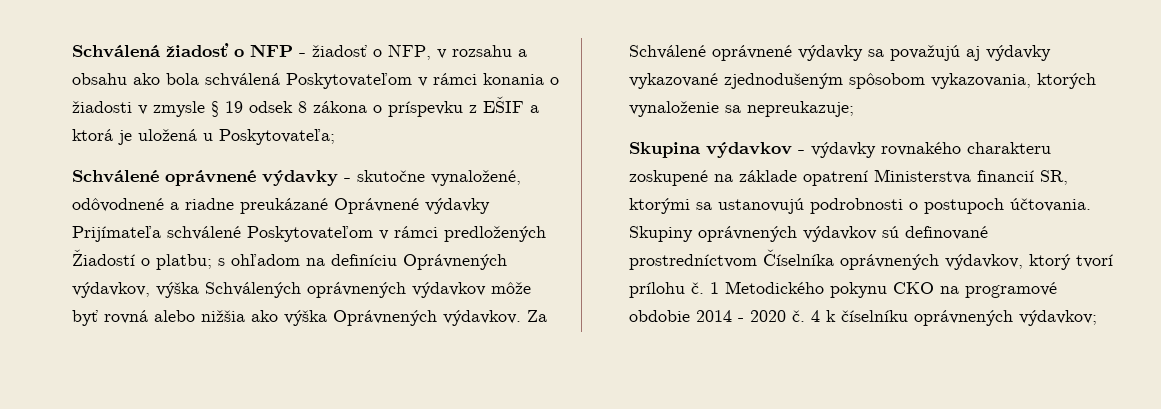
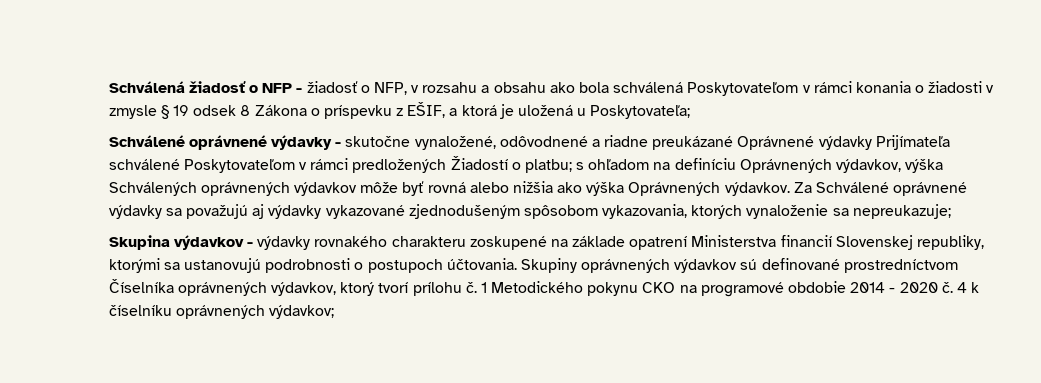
- Schválená žiadosť o NFP - žiadosť o NFP, v rozsahu a obsahu ako bola schválená Poskytovateľom v rámci konania o žiadosti v zmysle § 19 odsek 8 zákona o príspevku z EŠIF a ktorá je uložená u Poskytovateľa;
+ Schválená žiadosť o NFP - žiadosť o NFP, v rozsahu a obsahu ako bola schválená Poskytovateľom v rámci konania o žiadosti v zmysle § 19 odsek 8 Zákona o príspevku z EŠIF, a ktorá je uložená u Poskytovateľa;
- Skupina výdavkov - výdavky rovnakého charakteru zoskupené na základe opatrení Ministerstva financií SR, ktorými sa ustanovujú podrobnosti o postupoch účtovania.
+ Skupina výdavkov - výdavky rovnakého charakteru zoskupené na základe opatrení Ministerstva financií Slovenskej republiky, ktorými sa ustanovujú podrobnosti o postupoch účtovania.

